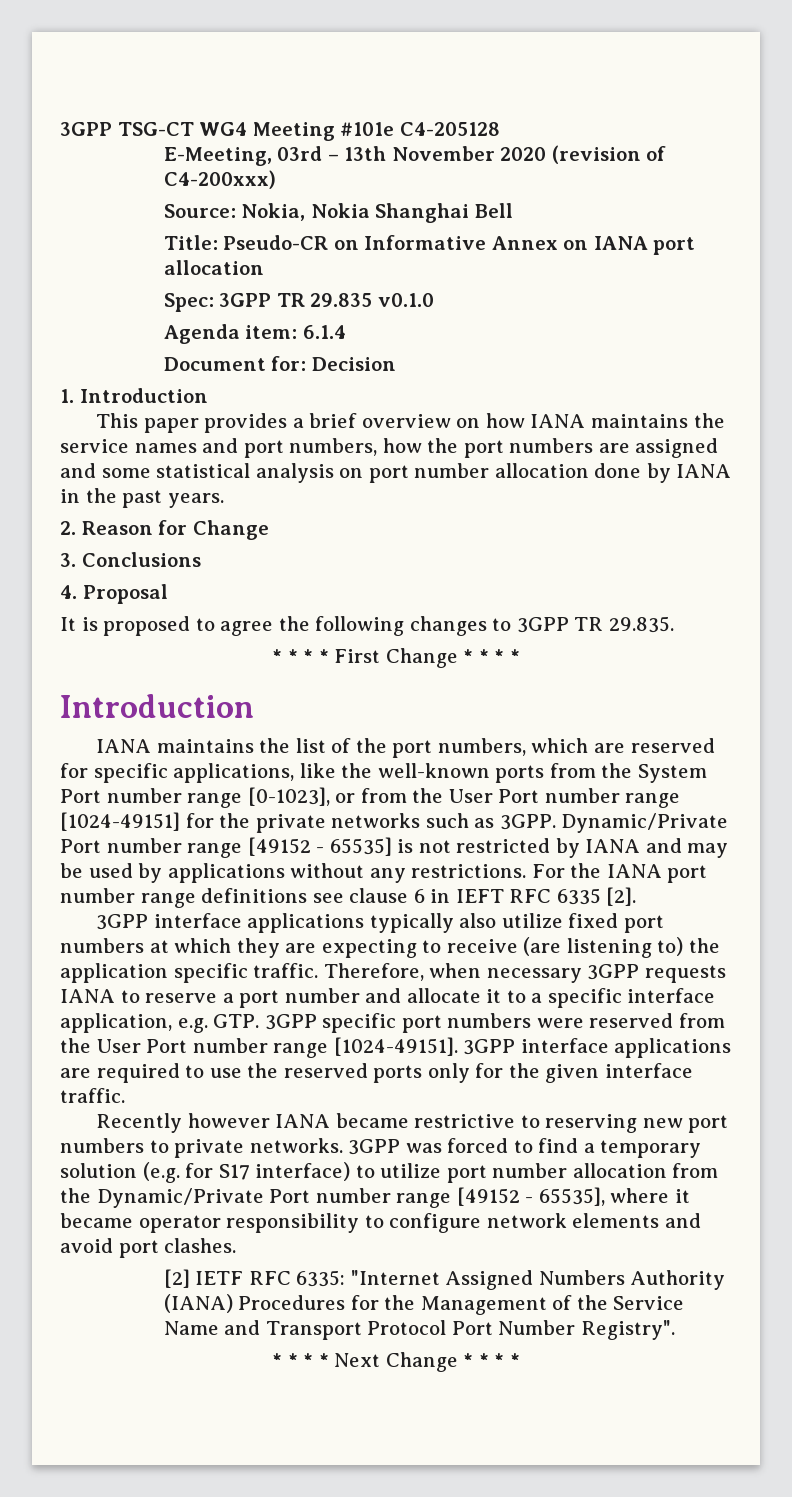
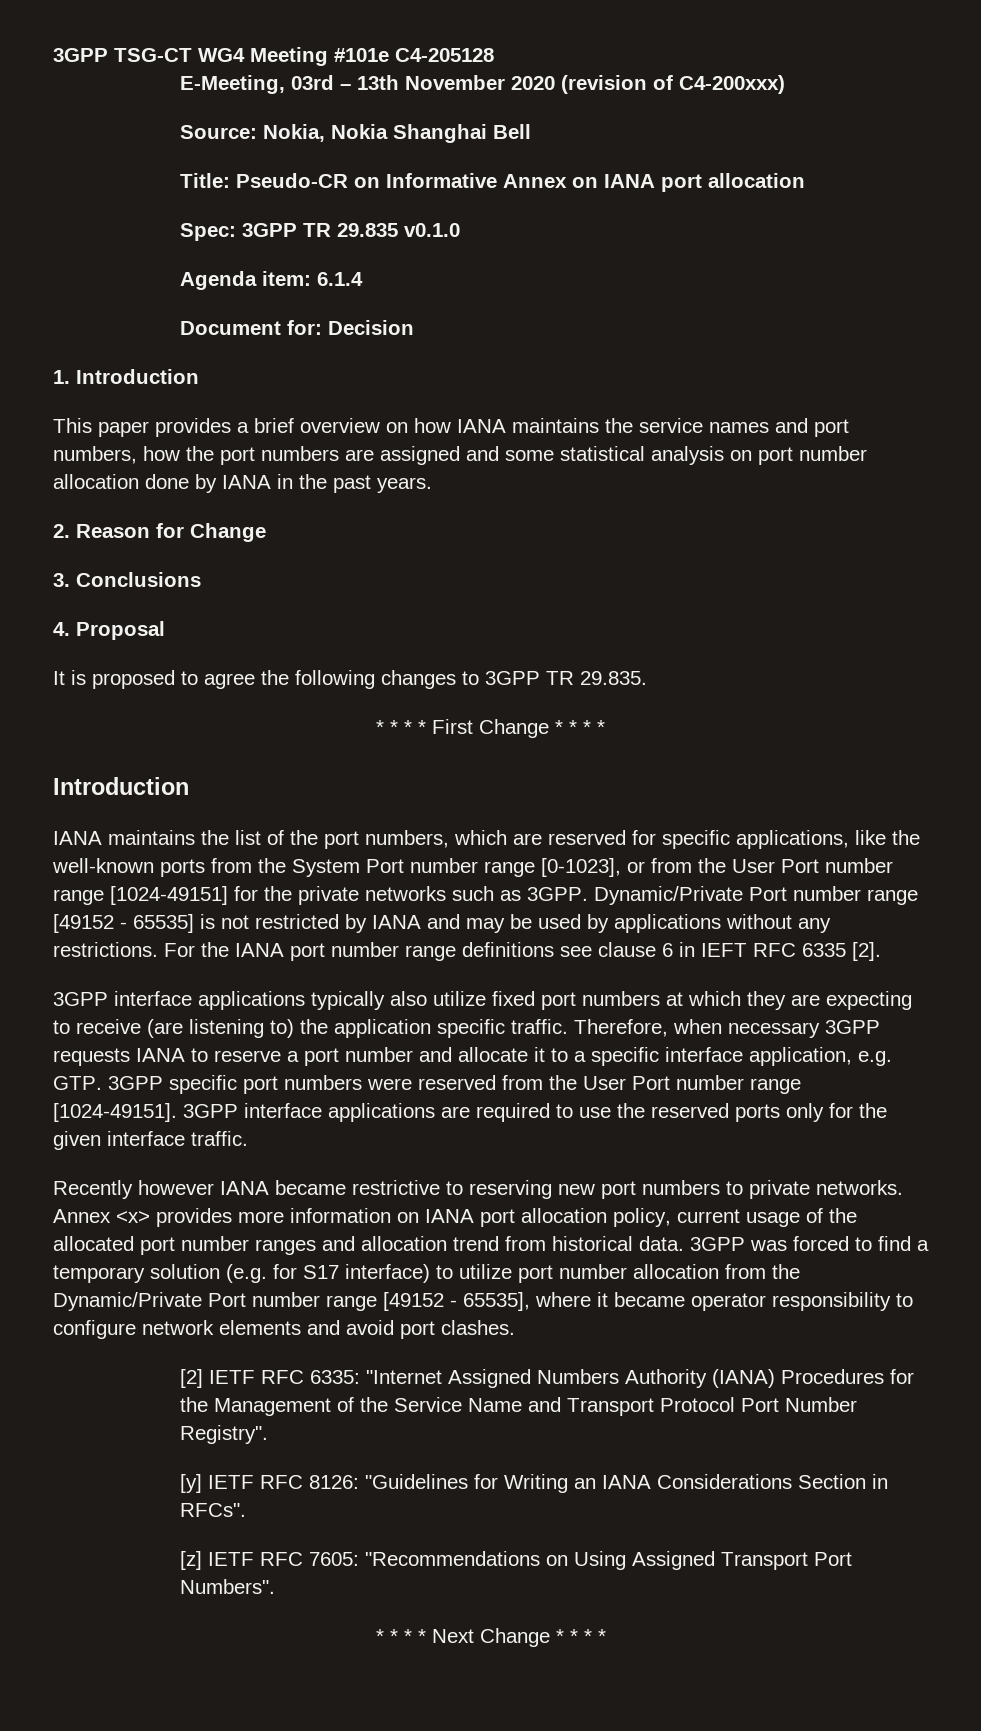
+ Annex <x> provides more information on IANA port allocation policy, current usage of the allocated port number ranges and allocation trend from historical data.
+ [y] IETF RFC 8126: "Guidelines for Writing an IANA Considerations Section in RFCs".
+ [z] IETF RFC 7605: "Recommendations on Using Assigned Transport Port Numbers".

